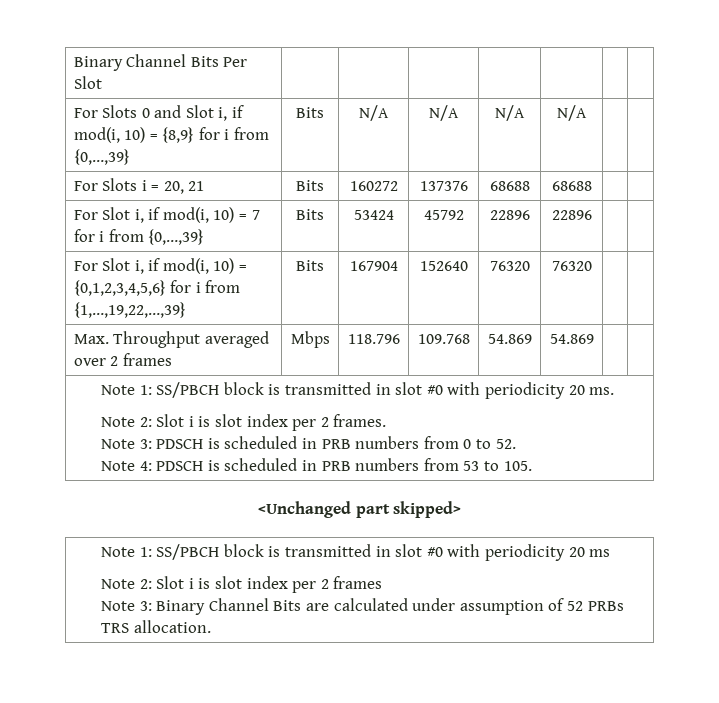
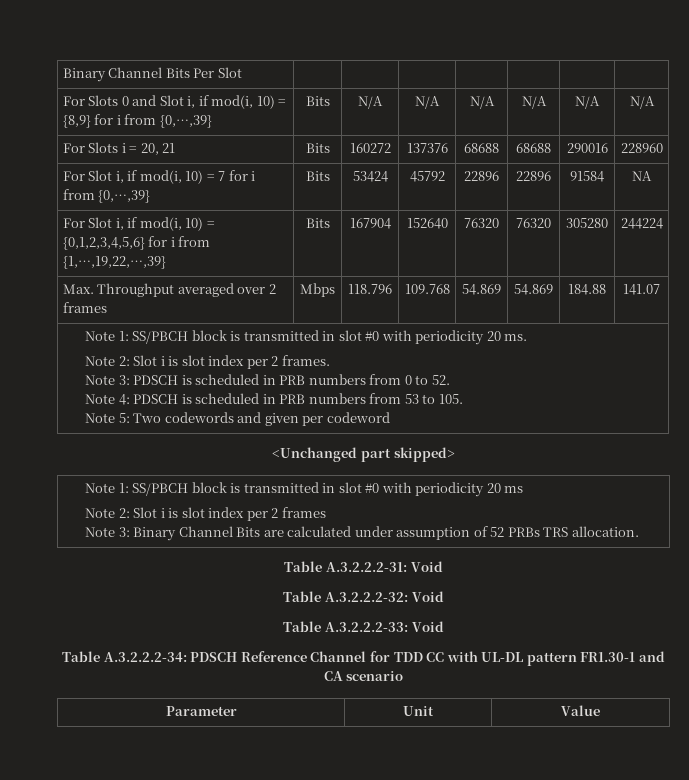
- For Slots 0 and Slot i, if mod(i, 10) = {8,9} for i from {0,…,39} | Bits | N/A | N/A | N/A | N/A | |
+ For Slots 0 and Slot i, if mod(i, 10) = {8,9} for i from {0,…,39} | Bits | N/A | N/A | N/A | N/A | N/A | N/A
- For Slots i = 20, 21 | Bits | 160272 | 137376 | 68688 | 68688 | |
+ For Slots i = 20, 21 | Bits | 160272 | 137376 | 68688 | 68688 | 290016 | 228960
- For Slot i, if mod(i, 10) = 7 for i from {0,…,39} | Bits | 53424 | 45792 | 22896 | 22896 | |
+ For Slot i, if mod(i, 10) = 7 for i from {0,…,39} | Bits | 53424 | 45792 | 22896 | 22896 | 91584 | NA
- For Slot i, if mod(i, 10) = {0,1,2,3,4,5,6} for i from {1,…,19,22,…,39} | Bits | 167904 | 152640 | 76320 | 76320 | |
+ For Slot i, if mod(i, 10) = {0,1,2,3,4,5,6} for i from {1,…,19,22,…,39} | Bits | 167904 | 152640 | 76320 | 76320 | 305280 | 244224
- Max. Throughput averaged over 2 frames | Mbps | 118.796 | 109.768 | 54.869 | 54.869 | |
+ Max. Throughput averaged over 2 frames | Mbps | 118.796 | 109.768 | 54.869 | 54.869 | 184.88 | 141.07
+ Note 5: Two codewords and given per codeword
+ Table A.3.2.2.2-31: Void
+ Table A.3.2.2.2-32: Void
+ Table A.3.2.2.2-33: Void
+ Table A.3.2.2.2-34: PDSCH Reference Channel for TDD CC with UL-DL pattern FR1.30-1 and CA scenario
+ Parameter | Unit | Value

